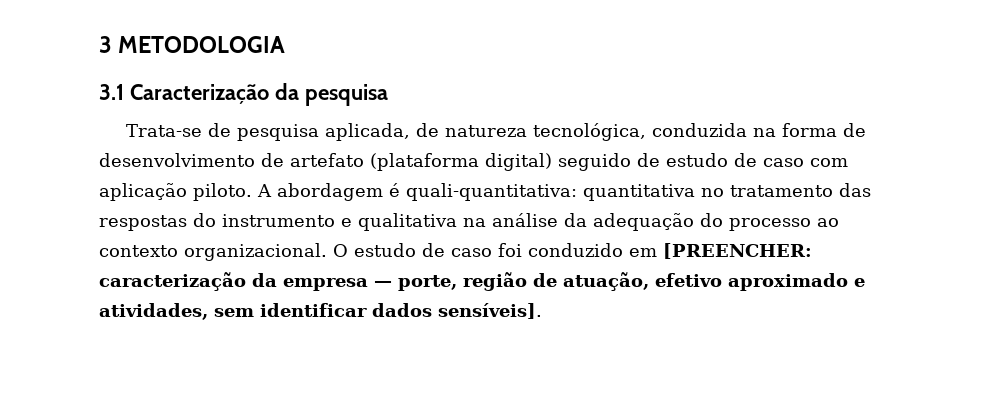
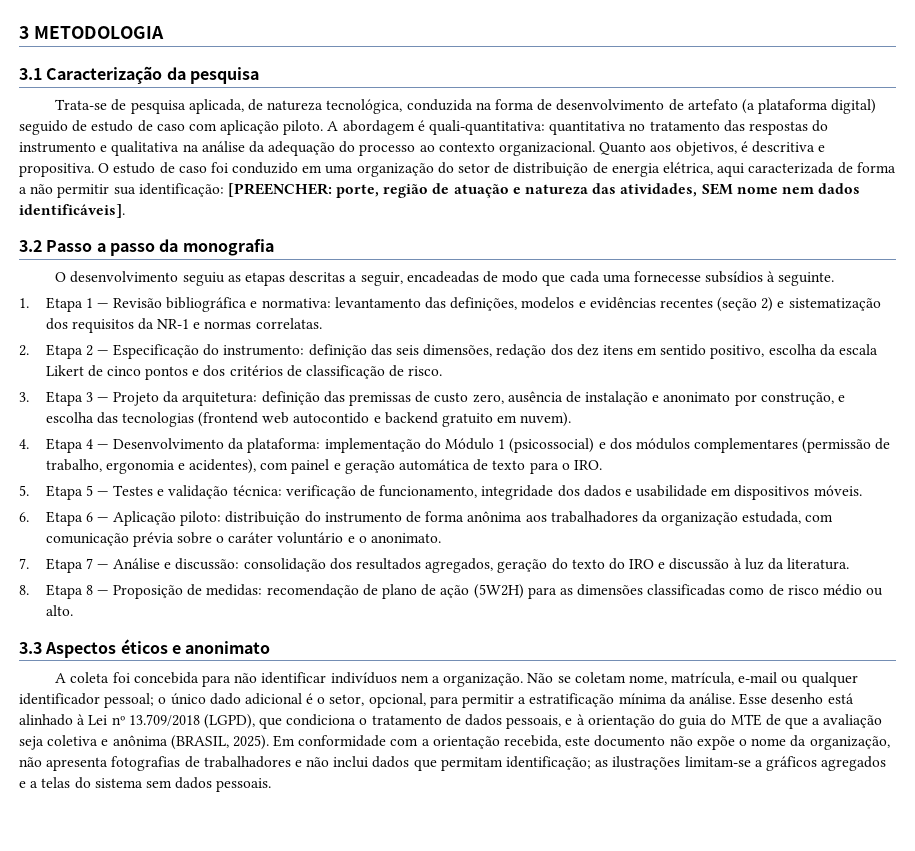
- Trata-se de pesquisa aplicada, de natureza tecnológica, conduzida na forma de desenvolvimento de artefato (plataforma digital) seguido de estudo de caso com aplicação piloto.
+ Trata-se de pesquisa aplicada, de natureza tecnológica, conduzida na forma de desenvolvimento de artefato (a plataforma digital) seguido de estudo de caso com aplicação piloto.
+ Quanto aos objetivos, é descritiva e propositiva.
- O estudo de caso foi conduzido em [PREENCHER: caracterização da empresa — porte, região de atuação, efetivo aproximado e atividades, sem identificar dados sensíveis].
+ O estudo de caso foi conduzido em uma organização do setor de distribuição de energia elétrica, aqui caracterizada de forma a não permitir sua identificação: [PREENCHER: porte, região de atuação e natureza das atividades, SEM nome nem dados identificáveis].
+ 3.2 Passo a passo da monografia
+ O desenvolvimento seguiu as etapas descritas a seguir, encadeadas de modo que cada uma fornecesse subsídios à seguinte.
+ 1. Etapa 1 — Revisão bibliográfica e normativa: levantamento das definições, modelos e evidências recentes (seção 2) e sistematização dos requisitos da NR-1 e normas correlatas.
+ 2. Etapa 2 — Especificação do instrumento: definição das seis dimensões, redação dos dez itens em sentido positivo, escolha da escala Likert de cinco pontos e dos critérios de classificação de risco.
+ 3. Etapa 3 — Projeto da arquitetura: definição das premissas de custo zero, ausência de instalação e anonimato por construção, e escolha das tecnologias (frontend web autocontido e backend gratuito em nuvem).
+ 4. Etapa 4 — Desenvolvimento da plataforma: implementação do Módulo 1 (psicossocial) e dos módulos complementares (permissão de trabalho, ergonomia e acidentes), com painel e geração automática de texto para o IRO.
+ 5. Etapa 5 — Testes e validação técnica: verificação de funcionamento, integridade dos dados e usabilidade em dispositivos móveis.
+ 6. Etapa 6 — Aplicação piloto: distribuição do instrumento de forma anônima aos trabalhadores da organização estudada, com comunicação prévia sobre o caráter voluntário e o anonimato.
+ 7. Etapa 7 — Análise e discussão: consolidação dos resultados agregados, geração do texto do IRO e discussão à luz da literatura.
+ 8. Etapa 8 — Proposição de medidas: recomendação de plano de ação (5W2H) para as dimensões classificadas como de risco médio ou alto.
+ 3.3 Aspectos éticos e anonimato
+ A coleta foi concebida para não identificar indivíduos nem a organização. Não se coletam nome, matrícula, e-mail ou qualquer identificador pessoal; o único dado adicional é o setor, opcional, para permitir a estratificação mínima da análise. Esse desenho está alinhado à Lei nº 13.709/2018 (LGPD), que condiciona o tratamento de dados pessoais, e à orientação do guia do MTE de que a avaliação seja coletiva e anônima (BRASIL, 2025). Em conformidade com a orientação recebida, este documento não expõe o nome da organização, não apresenta fotografias de trabalhadores e não inclui dados que permitam identificação; as ilustrações limitam-se a gráficos agregados e a telas do sistema sem dados pessoais.

